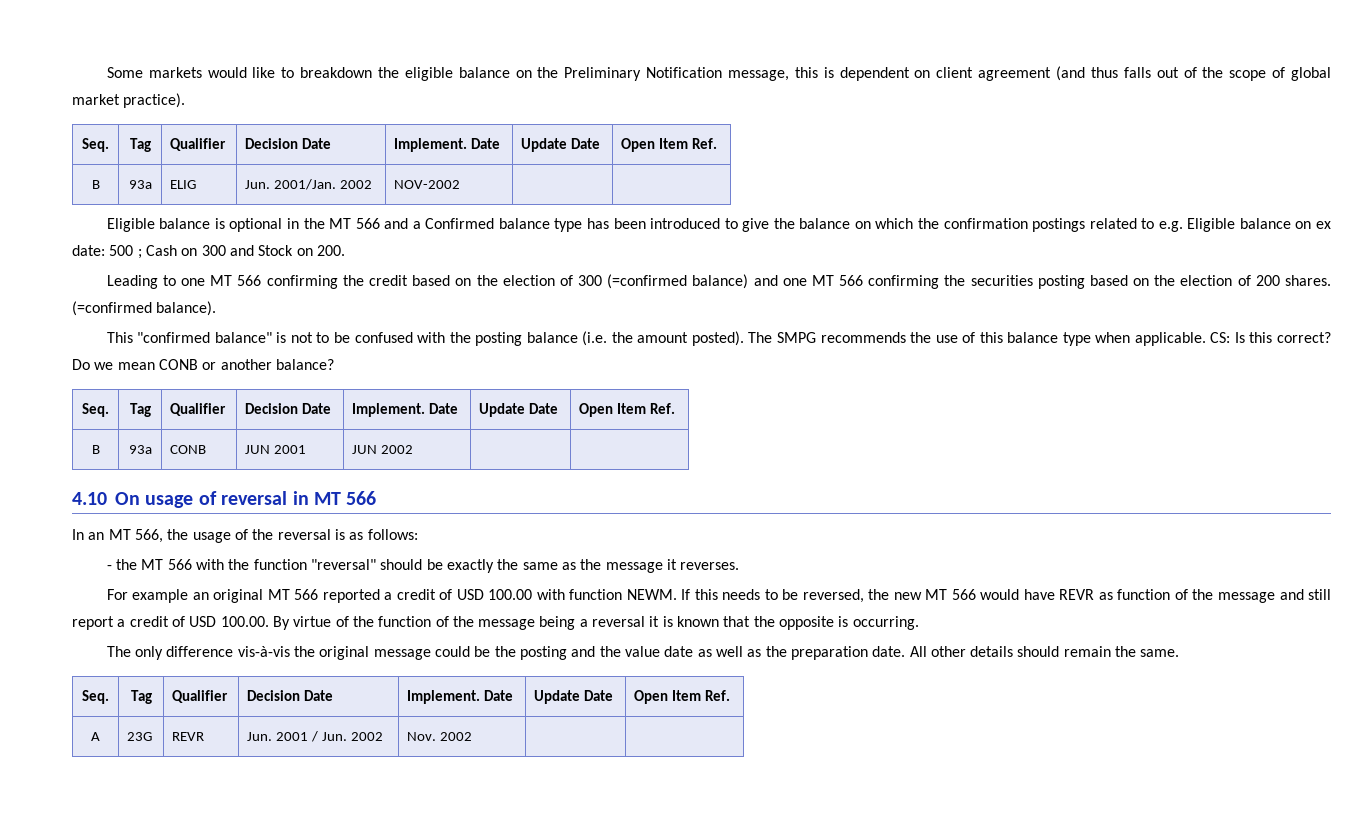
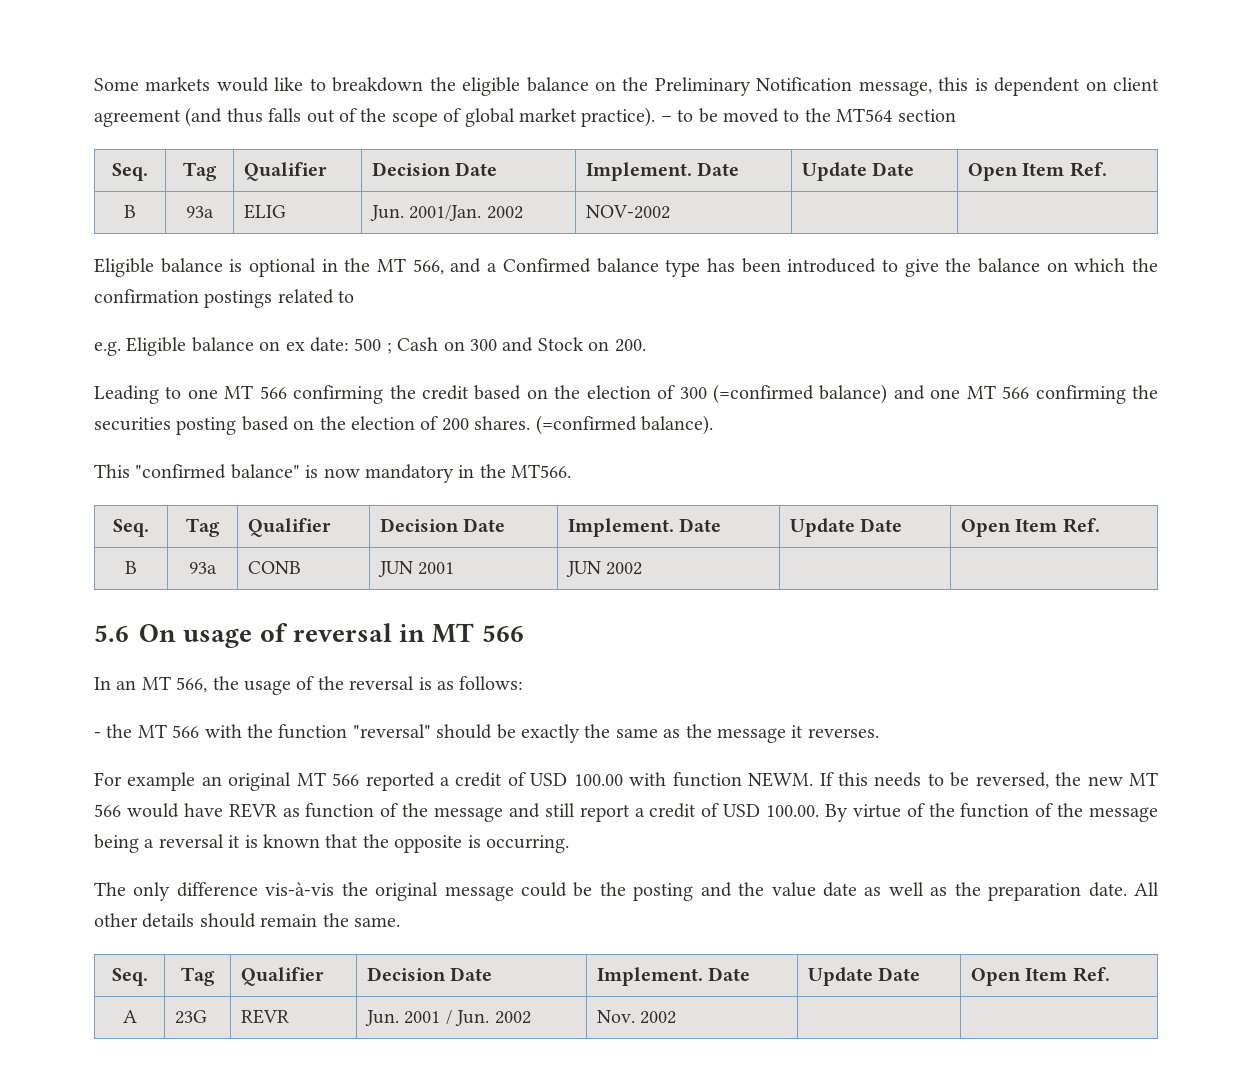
+ – to be moved to the MT564 section
- Eligible balance is optional in the MT 566 and a Confirmed balance type has been introduced to give the balance on which the confirmation postings related to e.g. Eligible balance on ex date: 500 ; Cash on 300 and Stock on 200.
+ Eligible balance is optional in the MT 566, and a Confirmed balance type has been introduced to give the balance on which the confirmation postings related to
+ e.g. Eligible balance on ex date: 500 ; Cash on 300 and Stock on 200.
- This "confirmed balance" is not to be confused with the posting balance (i.e. the amount posted). The SMPG recommends the use of this balance type when applicable. CS: Is this correct? Do we mean CONB or another balance?
+ This "confirmed balance" is now mandatory in the MT566.
- 4.10 On usage of reversal in MT 566
+ 5.6 On usage of reversal in MT 566

